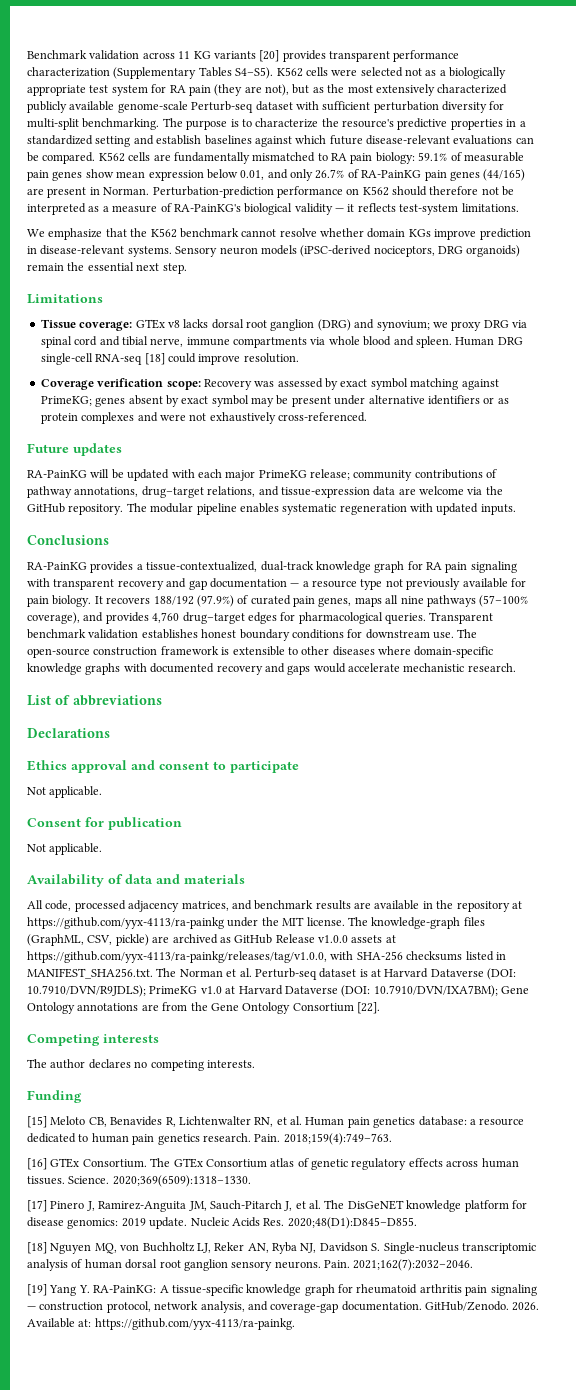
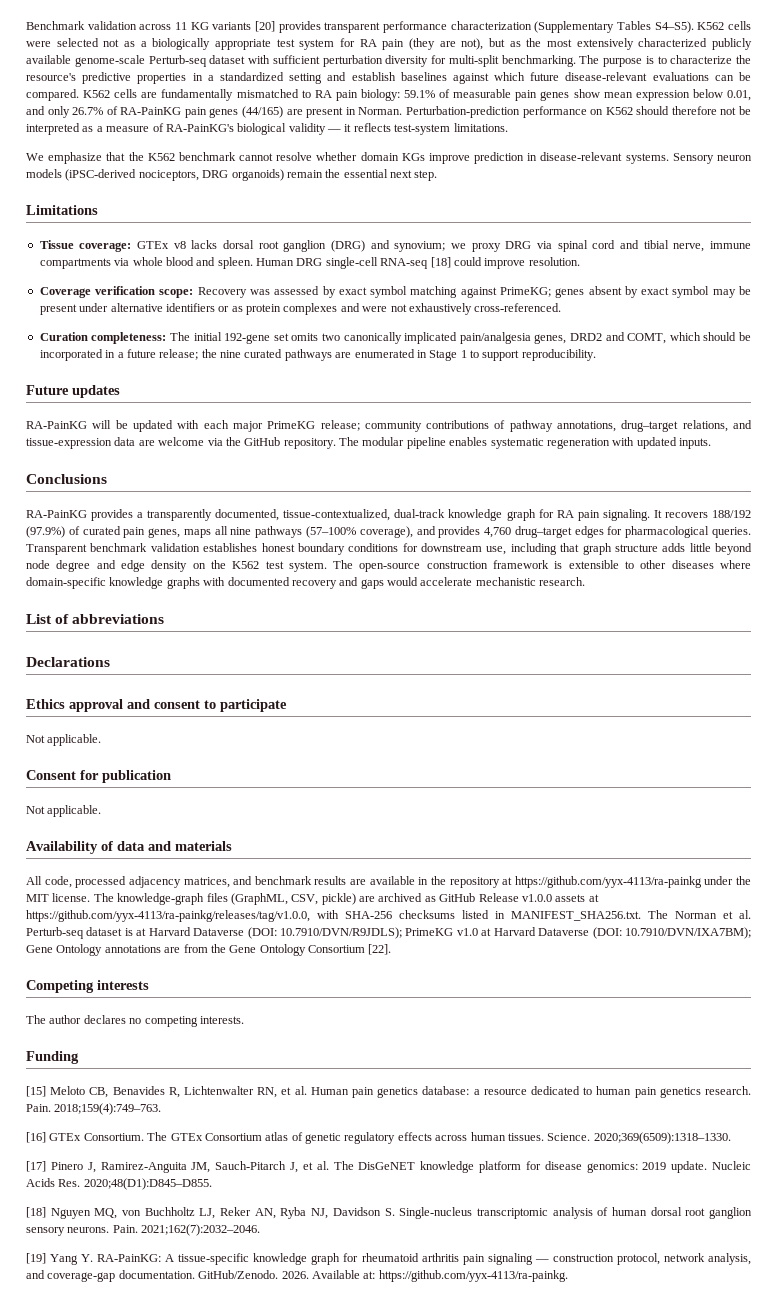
+ Curation completeness: The initial 192-gene set omits two canonically implicated pain/analgesia genes, DRD2 and COMT, which should be incorporated in a future release; the nine curated pathways are enumerated in Stage 1 to support reproducibility.
- RA-PainKG provides a tissue-contextualized, dual-track knowledge graph for RA pain signaling with transparent recovery and gap documentation — a resource type not previously available for pain biology.
+ RA-PainKG provides a transparently documented, tissue-contextualized, dual-track knowledge graph for RA pain signaling.
- Transparent benchmark validation establishes honest boundary conditions for downstream use.
+ Transparent benchmark validation establishes honest boundary conditions for downstream use, including that graph structure adds little beyond node degree and edge density on the K562 test system.

